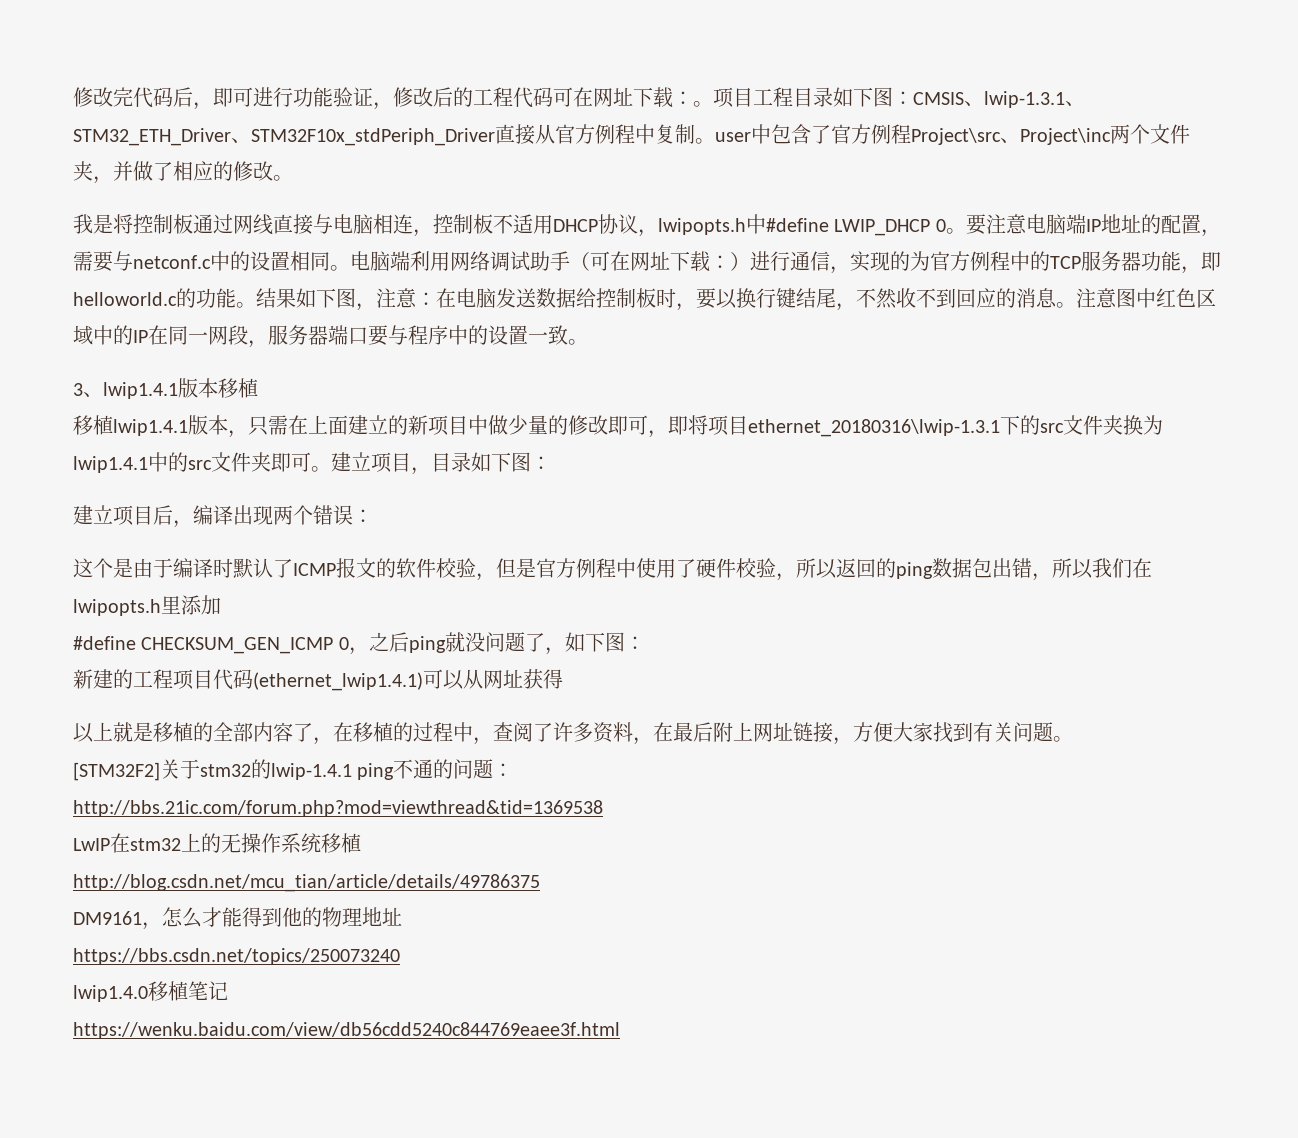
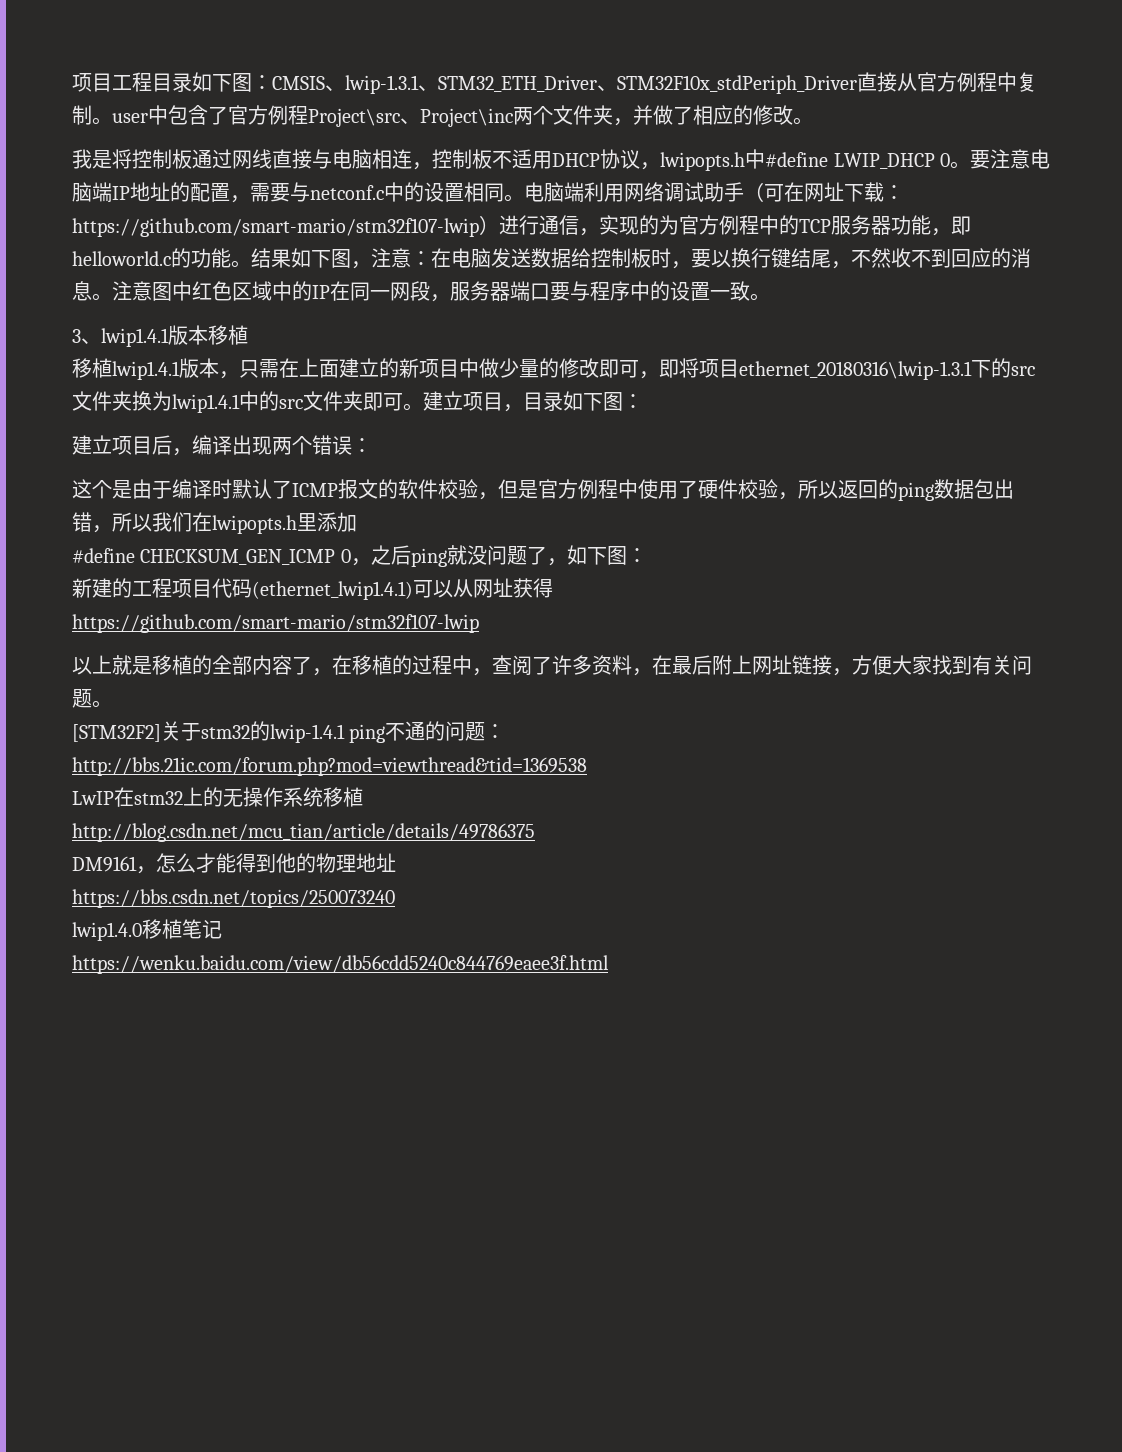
- 修改完代码后，即可进行功能验证，修改后的工程代码可在网址下载：。
- 电脑端利用网络调试助手（可在网址下载：）进行通信，实现的为官方例程中的TCP服务器功能，即helloworld.c的功能。
+ 电脑端利用网络调试助手（可在网址下载：https://github.com/smart-mario/stm32f107-lwip）进行通信，实现的为官方例程中的TCP服务器功能，即helloworld.c的功能。
  新建的工程项目代码(ethernet_lwip1.4.1)可以从网址获得
+ https://github.com/smart-mario/stm32f107-lwip

